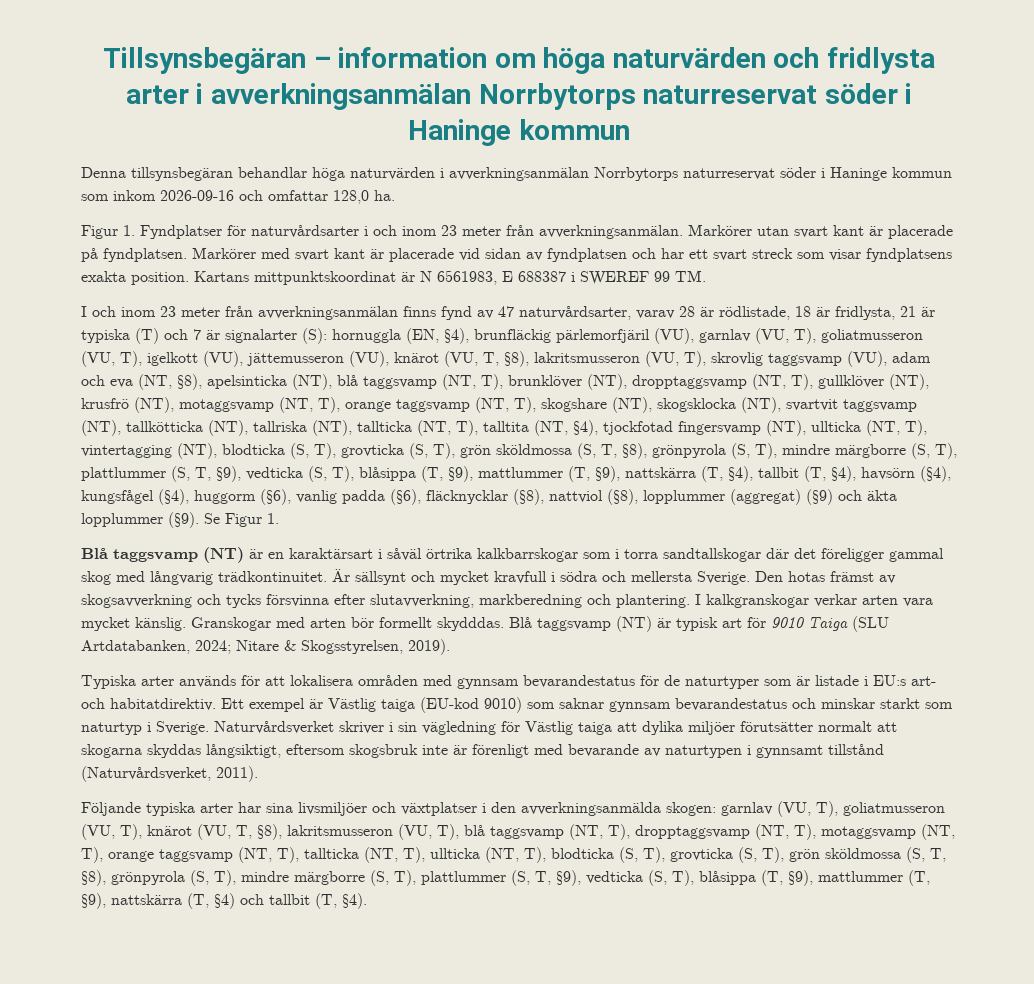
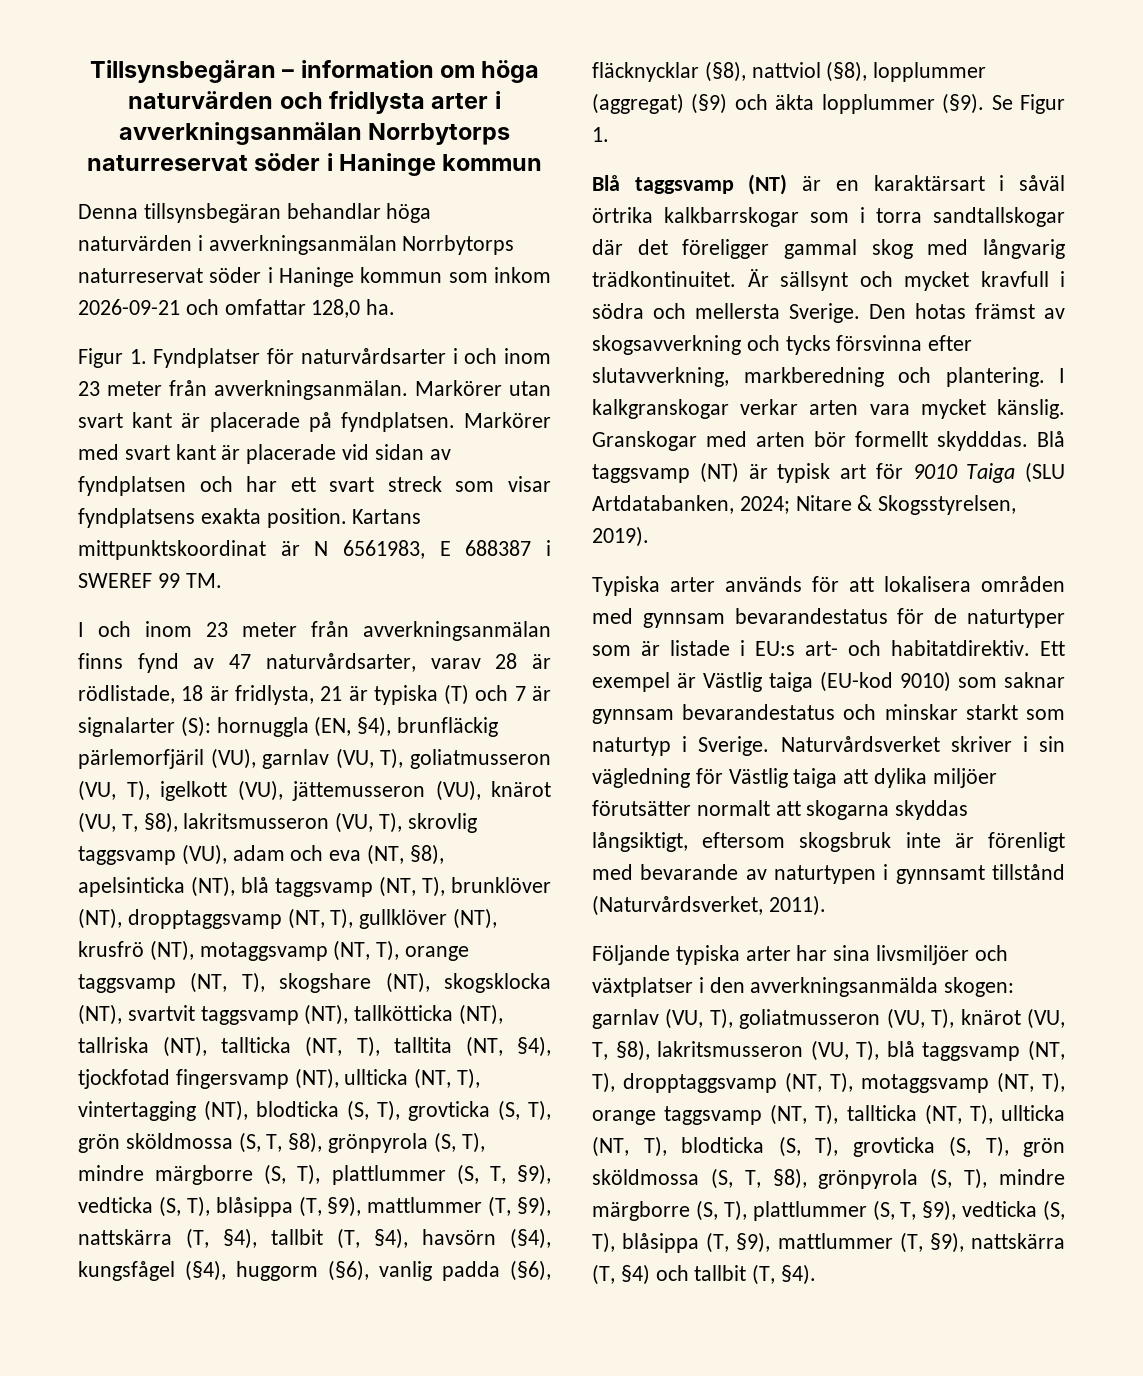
- Denna tillsynsbegäran behandlar höga naturvärden i avverkningsanmälan Norrbytorps naturreservat söder i Haninge kommun som inkom 2026-09-16 och omfattar 128,0 ha.
+ Denna tillsynsbegäran behandlar höga naturvärden i avverkningsanmälan Norrbytorps naturreservat söder i Haninge kommun som inkom 2026-09-21 och omfattar 128,0 ha.

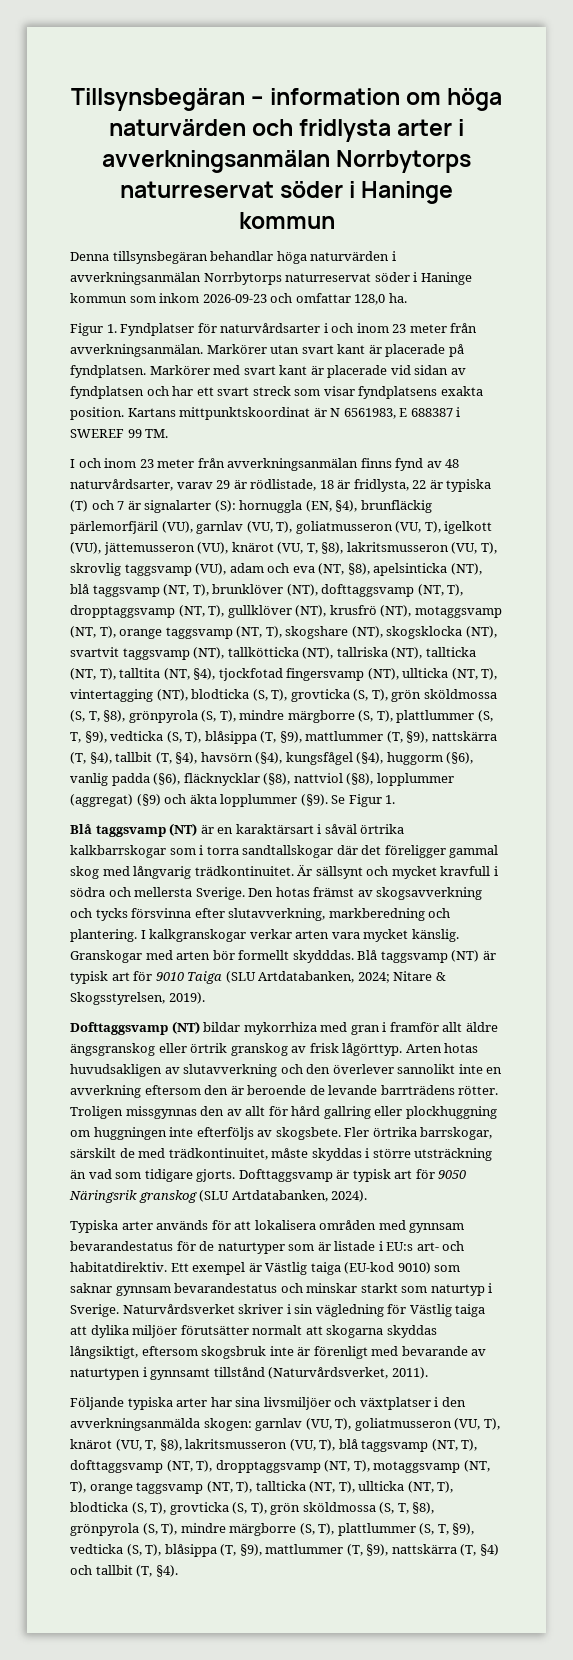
- Denna tillsynsbegäran behandlar höga naturvärden i avverkningsanmälan Norrbytorps naturreservat söder i Haninge kommun som inkom 2026-09-21 och omfattar 128,0 ha.
+ Denna tillsynsbegäran behandlar höga naturvärden i avverkningsanmälan Norrbytorps naturreservat söder i Haninge kommun som inkom 2026-09-23 och omfattar 128,0 ha.
- I och inom 23 meter från avverkningsanmälan finns fynd av 47 naturvårdsarter, varav 28 är rödlistade, 18 är fridlysta, 21 är typiska (T) och 7 är signalarter (S):
+ I och inom 23 meter från avverkningsanmälan finns fynd av 48 naturvårdsarter, varav 29 är rödlistade, 18 är fridlysta, 22 är typiska (T) och 7 är signalarter (S):
- hornuggla (EN, §4), brunfläckig pärlemorfjäril (VU), garnlav (VU, T), goliatmusseron (VU, T), igelkott (VU), jättemusseron (VU), knärot (VU, T, §8), lakritsmusseron (VU, T), skrovlig taggsvamp (VU), adam och eva (NT, §8), apelsinticka (NT), blå taggsvamp (NT, T), brunklöver (NT), dropptaggsvamp (NT, T), gullklöver (NT), krusfrö (NT), motaggsvamp (NT, T), orange taggsvamp (NT, T), skogshare (NT), skogsklocka (NT), svartvit taggsvamp (NT), tallkötticka (NT), tallriska (NT), tallticka (NT, T), talltita (NT, §4), tjockfotad fingersvamp (NT), ullticka (NT, T), vintertagging (NT), blodticka (S, T), grovticka (S, T), grön sköldmossa (S, T, §8), grönpyrola (S, T), mindre märgborre (S, T), plattlummer (S, T, §9), vedticka (S, T), blåsippa (T, §9), mattlummer (T, §9), nattskärra (T, §4), tallbit (T, §4), havsörn (§4), kungsfågel (§4), huggorm (§6), vanlig padda (§6), fläcknycklar (§8), nattviol (§8), lopplummer (aggregat) (§9) och äkta lopplummer (§9).
+ hornuggla (EN, §4), brunfläckig pärlemorfjäril (VU), garnlav (VU, T), goliatmusseron (VU, T), igelkott (VU), jättemusseron (VU), knärot (VU, T, §8), lakritsmusseron (VU, T), skrovlig taggsvamp (VU), adam och eva (NT, §8), apelsinticka (NT), blå taggsvamp (NT, T), brunklöver (NT), dofttaggsvamp (NT, T), dropptaggsvamp (NT, T), gullklöver (NT), krusfrö (NT), motaggsvamp (NT, T), orange taggsvamp (NT, T), skogshare (NT), skogsklocka (NT), svartvit taggsvamp (NT), tallkötticka (NT), tallriska (NT), tallticka (NT, T), talltita (NT, §4), tjockfotad fingersvamp (NT), ullticka (NT, T), vintertagging (NT), blodticka (S, T), grovticka (S, T), grön sköldmossa (S, T, §8), grönpyrola (S, T), mindre märgborre (S, T), plattlummer (S, T, §9), vedticka (S, T), blåsippa (T, §9), mattlummer (T, §9), nattskärra (T, §4), tallbit (T, §4), havsörn (§4), kungsfågel (§4), huggorm (§6), vanlig padda (§6), fläcknycklar (§8), nattviol (§8), lopplummer (aggregat) (§9) och äkta lopplummer (§9).
+ Dofttaggsvamp (NT) bildar mykorrhiza med gran i framför allt äldre ängsgranskog eller örtrik granskog av frisk lågörttyp. Arten hotas huvudsakligen av slutavverkning och den överlever sannolikt inte en avverkning eftersom den är beroende de levande barrträdens rötter. Troligen missgynnas den av allt för hård gallring eller plockhuggning om huggningen inte efterföljs av skogsbete. Fler örtrika barrskogar, särskilt de med trädkontinuitet, måste skyddas i större utsträckning än vad som tidigare gjorts. Dofttaggsvamp är typisk art för 9050 Näringsrik granskog (SLU Artdatabanken, 2024).
- garnlav (VU, T), goliatmusseron (VU, T), knärot (VU, T, §8), lakritsmusseron (VU, T), blå taggsvamp (NT, T), dropptaggsvamp (NT, T), motaggsvamp (NT, T), orange taggsvamp (NT, T), tallticka (NT, T), ullticka (NT, T), blodticka (S, T), grovticka (S, T), grön sköldmossa (S, T, §8), grönpyrola (S, T), mindre märgborre (S, T), plattlummer (S, T, §9), vedticka (S, T), blåsippa (T, §9), mattlummer (T, §9), nattskärra (T, §4) och tallbit (T, §4).
+ garnlav (VU, T), goliatmusseron (VU, T), knärot (VU, T, §8), lakritsmusseron (VU, T), blå taggsvamp (NT, T), dofttaggsvamp (NT, T), dropptaggsvamp (NT, T), motaggsvamp (NT, T), orange taggsvamp (NT, T), tallticka (NT, T), ullticka (NT, T), blodticka (S, T), grovticka (S, T), grön sköldmossa (S, T, §8), grönpyrola (S, T), mindre märgborre (S, T), plattlummer (S, T, §9), vedticka (S, T), blåsippa (T, §9), mattlummer (T, §9), nattskärra (T, §4) och tallbit (T, §4).

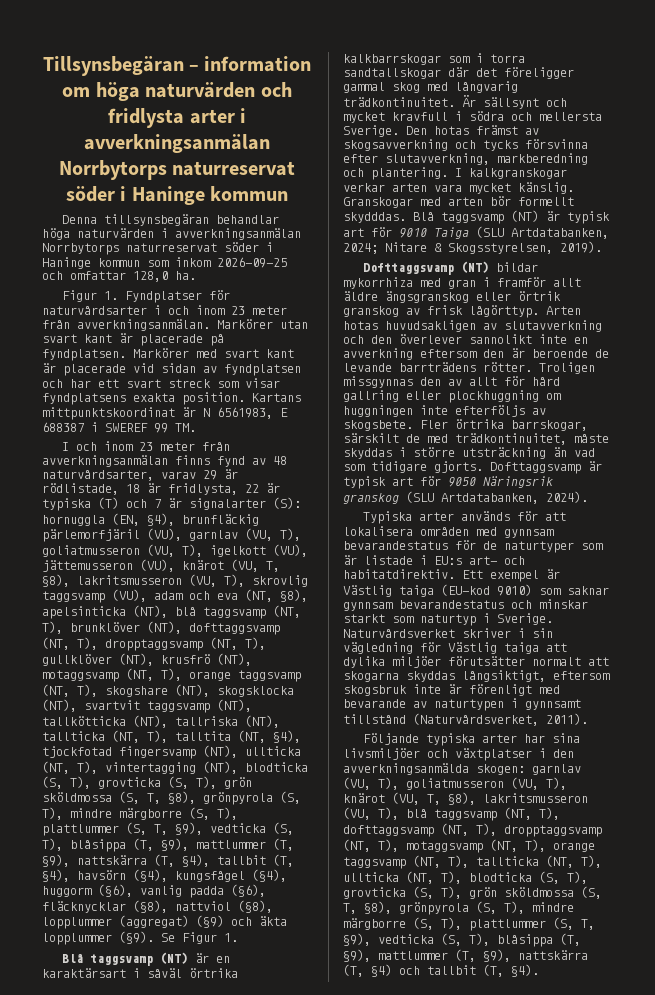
- Denna tillsynsbegäran behandlar höga naturvärden i avverkningsanmälan Norrbytorps naturreservat söder i Haninge kommun som inkom 2026-09-23 och omfattar 128,0 ha.
+ Denna tillsynsbegäran behandlar höga naturvärden i avverkningsanmälan Norrbytorps naturreservat söder i Haninge kommun som inkom 2026-09-25 och omfattar 128,0 ha.

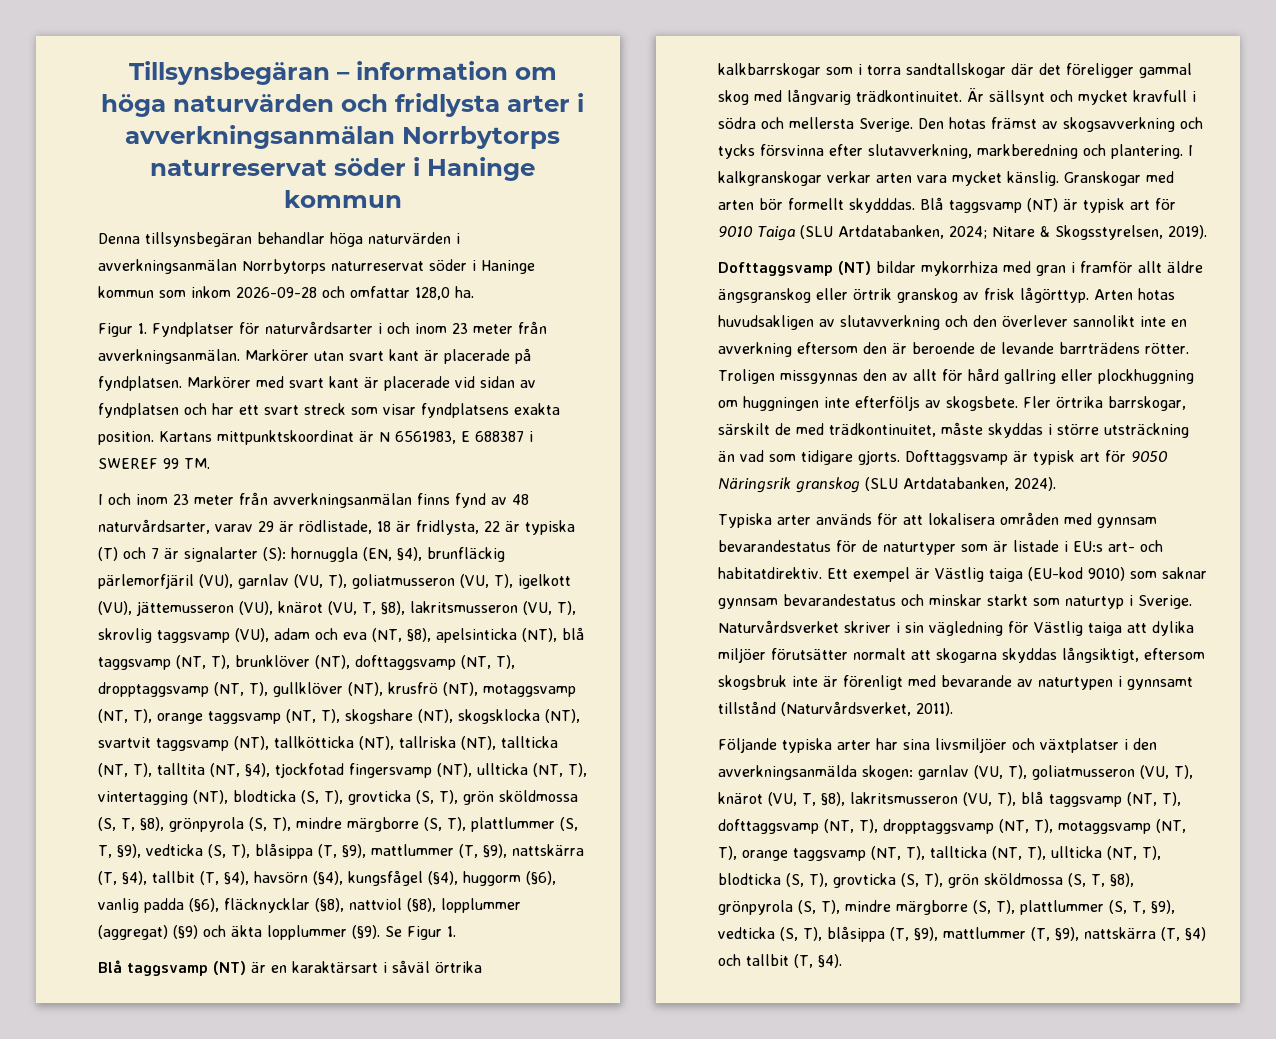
- Denna tillsynsbegäran behandlar höga naturvärden i avverkningsanmälan Norrbytorps naturreservat söder i Haninge kommun som inkom 2026-09-25 och omfattar 128,0 ha.
+ Denna tillsynsbegäran behandlar höga naturvärden i avverkningsanmälan Norrbytorps naturreservat söder i Haninge kommun som inkom 2026-09-28 och omfattar 128,0 ha.

